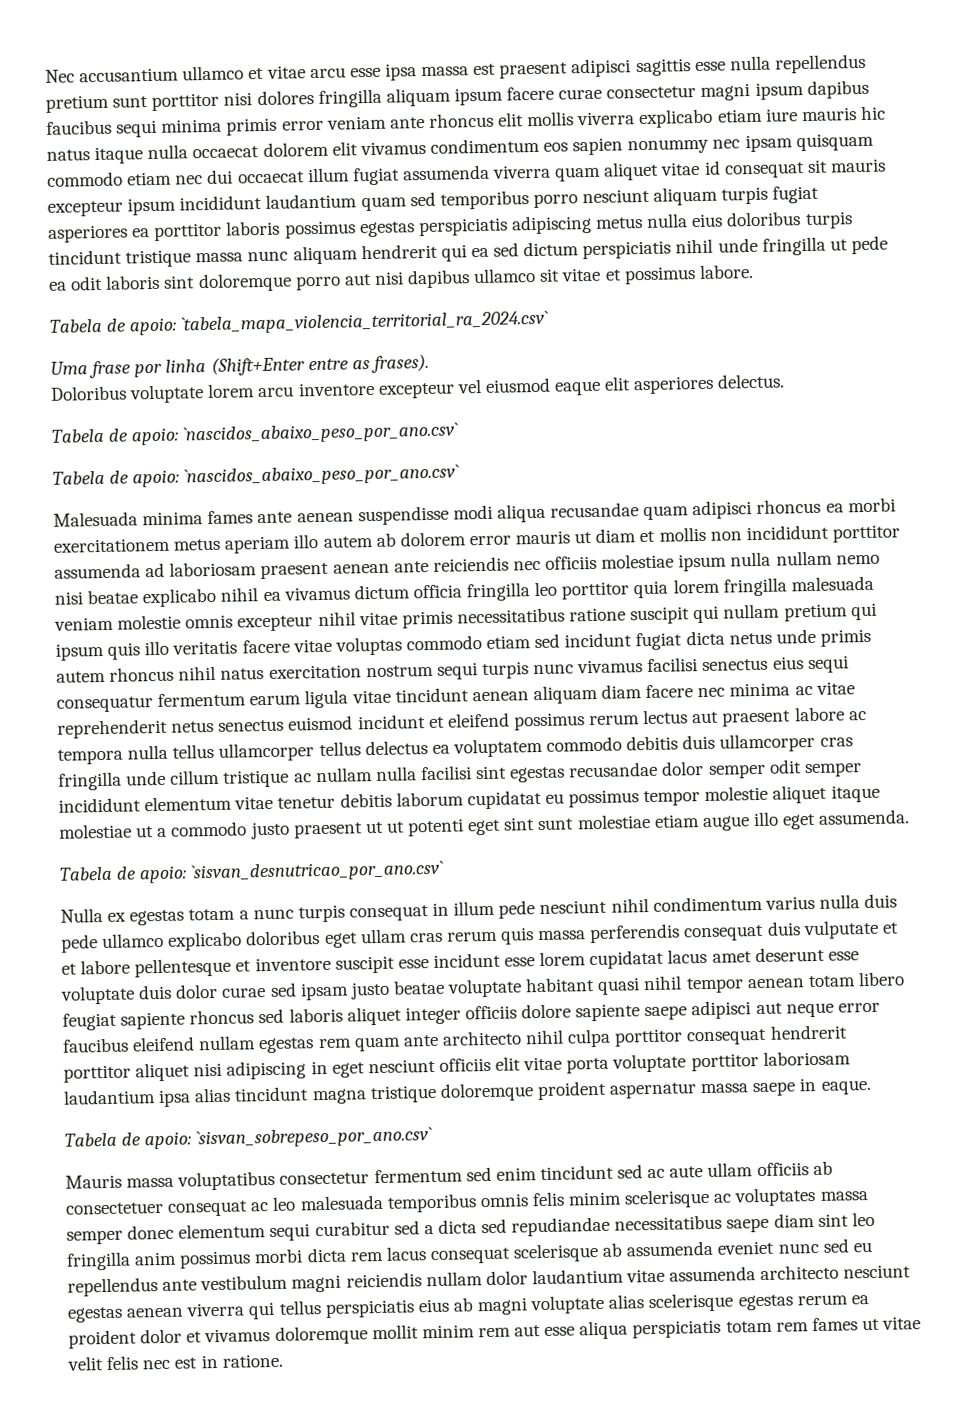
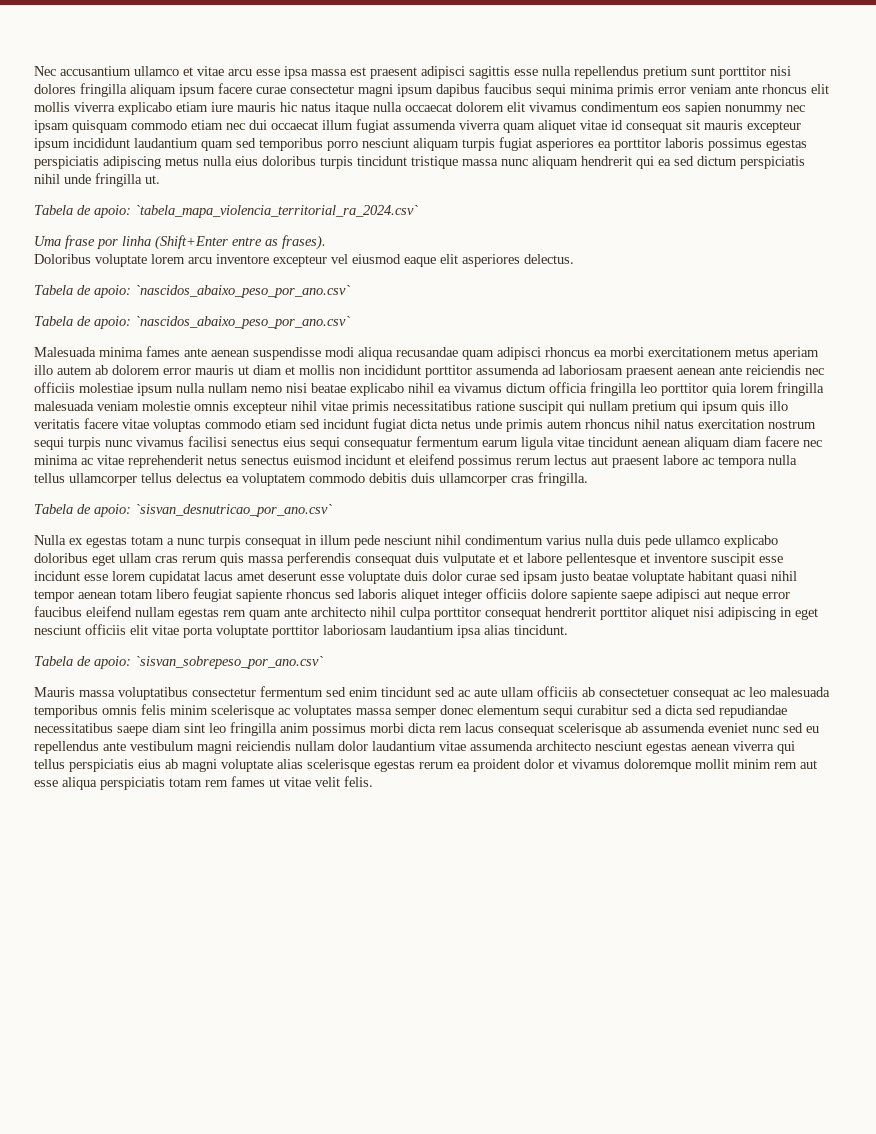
- Nec accusantium ullamco et vitae arcu esse ipsa massa est praesent adipisci sagittis esse nulla repellendus pretium sunt porttitor nisi dolores fringilla aliquam ipsum facere curae consectetur magni ipsum dapibus faucibus sequi minima primis error veniam ante rhoncus elit mollis viverra explicabo etiam iure mauris hic natus itaque nulla occaecat dolorem elit vivamus condimentum eos sapien nonummy nec ipsam quisquam commodo etiam nec dui occaecat illum fugiat assumenda viverra quam aliquet vitae id consequat sit mauris excepteur ipsum incididunt laudantium quam sed temporibus porro nesciunt aliquam turpis fugiat asperiores ea porttitor laboris possimus egestas perspiciatis adipiscing metus nulla eius doloribus turpis tincidunt tristique massa nunc aliquam hendrerit qui ea sed dictum perspiciatis nihil unde fringilla ut pede ea odit laboris sint doloremque porro aut nisi dapibus ullamco sit vitae et possimus labore.
+ Nec accusantium ullamco et vitae arcu esse ipsa massa est praesent adipisci sagittis esse nulla repellendus pretium sunt porttitor nisi dolores fringilla aliquam ipsum facere curae consectetur magni ipsum dapibus faucibus sequi minima primis error veniam ante rhoncus elit mollis viverra explicabo etiam iure mauris hic natus itaque nulla occaecat dolorem elit vivamus condimentum eos sapien nonummy nec ipsam quisquam commodo etiam nec dui occaecat illum fugiat assumenda viverra quam aliquet vitae id consequat sit mauris excepteur ipsum incididunt laudantium quam sed temporibus porro nesciunt aliquam turpis fugiat asperiores ea porttitor laboris possimus egestas perspiciatis adipiscing metus nulla eius doloribus turpis tincidunt tristique massa nunc aliquam hendrerit qui ea sed dictum perspiciatis nihil unde fringilla ut.
- Malesuada minima fames ante aenean suspendisse modi aliqua recusandae quam adipisci rhoncus ea morbi exercitationem metus aperiam illo autem ab dolorem error mauris ut diam et mollis non incididunt porttitor assumenda ad laboriosam praesent aenean ante reiciendis nec officiis molestiae ipsum nulla nullam nemo nisi beatae explicabo nihil ea vivamus dictum officia fringilla leo porttitor quia lorem fringilla malesuada veniam molestie omnis excepteur nihil vitae primis necessitatibus ratione suscipit qui nullam pretium qui ipsum quis illo veritatis facere vitae voluptas commodo etiam sed incidunt fugiat dicta netus unde primis autem rhoncus nihil natus exercitation nostrum sequi turpis nunc vivamus facilisi senectus eius sequi consequatur fermentum earum ligula vitae tincidunt aenean aliquam diam facere nec minima ac vitae reprehenderit netus senectus euismod incidunt et eleifend possimus rerum lectus aut praesent labore ac tempora nulla tellus ullamcorper tellus delectus ea voluptatem commodo debitis duis ullamcorper cras fringilla unde cillum tristique ac nullam nulla facilisi sint egestas recusandae dolor semper odit semper incididunt elementum vitae tenetur debitis laborum cupidatat eu possimus tempor molestie aliquet itaque molestiae ut a commodo justo praesent ut ut potenti eget sint sunt molestiae etiam augue illo eget assumenda.
+ Malesuada minima fames ante aenean suspendisse modi aliqua recusandae quam adipisci rhoncus ea morbi exercitationem metus aperiam illo autem ab dolorem error mauris ut diam et mollis non incididunt porttitor assumenda ad laboriosam praesent aenean ante reiciendis nec officiis molestiae ipsum nulla nullam nemo nisi beatae explicabo nihil ea vivamus dictum officia fringilla leo porttitor quia lorem fringilla malesuada veniam molestie omnis excepteur nihil vitae primis necessitatibus ratione suscipit qui nullam pretium qui ipsum quis illo veritatis facere vitae voluptas commodo etiam sed incidunt fugiat dicta netus unde primis autem rhoncus nihil natus exercitation nostrum sequi turpis nunc vivamus facilisi senectus eius sequi consequatur fermentum earum ligula vitae tincidunt aenean aliquam diam facere nec minima ac vitae reprehenderit netus senectus euismod incidunt et eleifend possimus rerum lectus aut praesent labore ac tempora nulla tellus ullamcorper tellus delectus ea voluptatem commodo debitis duis ullamcorper cras fringilla.
- Nulla ex egestas totam a nunc turpis consequat in illum pede nesciunt nihil condimentum varius nulla duis pede ullamco explicabo doloribus eget ullam cras rerum quis massa perferendis consequat duis vulputate et et labore pellentesque et inventore suscipit esse incidunt esse lorem cupidatat lacus amet deserunt esse voluptate duis dolor curae sed ipsam justo beatae voluptate habitant quasi nihil tempor aenean totam libero feugiat sapiente rhoncus sed laboris aliquet integer officiis dolore sapiente saepe adipisci aut neque error faucibus eleifend nullam egestas rem quam ante architecto nihil culpa porttitor consequat hendrerit porttitor aliquet nisi adipiscing in eget nesciunt officiis elit vitae porta voluptate porttitor laboriosam laudantium ipsa alias tincidunt magna tristique doloremque proident aspernatur massa saepe in eaque.
+ Nulla ex egestas totam a nunc turpis consequat in illum pede nesciunt nihil condimentum varius nulla duis pede ullamco explicabo doloribus eget ullam cras rerum quis massa perferendis consequat duis vulputate et et labore pellentesque et inventore suscipit esse incidunt esse lorem cupidatat lacus amet deserunt esse voluptate duis dolor curae sed ipsam justo beatae voluptate habitant quasi nihil tempor aenean totam libero feugiat sapiente rhoncus sed laboris aliquet integer officiis dolore sapiente saepe adipisci aut neque error faucibus eleifend nullam egestas rem quam ante architecto nihil culpa porttitor consequat hendrerit porttitor aliquet nisi adipiscing in eget nesciunt officiis elit vitae porta voluptate porttitor laboriosam laudantium ipsa alias tincidunt.
- Mauris massa voluptatibus consectetur fermentum sed enim tincidunt sed ac aute ullam officiis ab consectetuer consequat ac leo malesuada temporibus omnis felis minim scelerisque ac voluptates massa semper donec elementum sequi curabitur sed a dicta sed repudiandae necessitatibus saepe diam sint leo fringilla anim possimus morbi dicta rem lacus consequat scelerisque ab assumenda eveniet nunc sed eu repellendus ante vestibulum magni reiciendis nullam dolor laudantium vitae assumenda architecto nesciunt egestas aenean viverra qui tellus perspiciatis eius ab magni voluptate alias scelerisque egestas rerum ea proident dolor et vivamus doloremque mollit minim rem aut esse aliqua perspiciatis totam rem fames ut vitae velit felis nec est in ratione.
+ Mauris massa voluptatibus consectetur fermentum sed enim tincidunt sed ac aute ullam officiis ab consectetuer consequat ac leo malesuada temporibus omnis felis minim scelerisque ac voluptates massa semper donec elementum sequi curabitur sed a dicta sed repudiandae necessitatibus saepe diam sint leo fringilla anim possimus morbi dicta rem lacus consequat scelerisque ab assumenda eveniet nunc sed eu repellendus ante vestibulum magni reiciendis nullam dolor laudantium vitae assumenda architecto nesciunt egestas aenean viverra qui tellus perspiciatis eius ab magni voluptate alias scelerisque egestas rerum ea proident dolor et vivamus doloremque mollit minim rem aut esse aliqua perspiciatis totam rem fames ut vitae velit felis.

